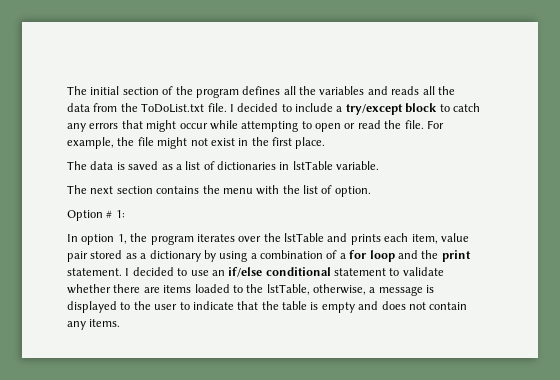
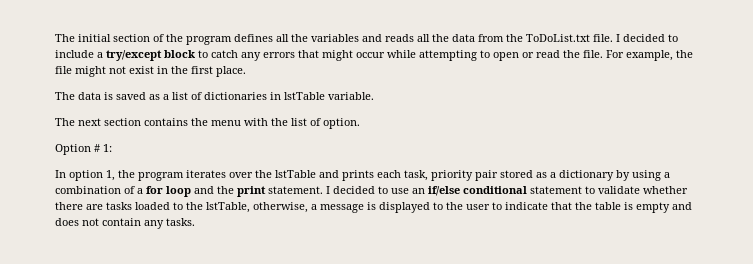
- In option 1, the program iterates over the lstTable and prints each item, value pair stored as a dictionary by using a combination of a for loop and the print statement.
+ In option 1, the program iterates over the lstTable and prints each task, priority pair stored as a dictionary by using a combination of a for loop and the print statement.
- I decided to use an if/else conditional statement to validate whether there are items loaded to the lstTable, otherwise, a message is displayed to the user to indicate that the table is empty and does not contain any items.
+ I decided to use an if/else conditional statement to validate whether there are tasks loaded to the lstTable, otherwise, a message is displayed to the user to indicate that the table is empty and does not contain any tasks.

